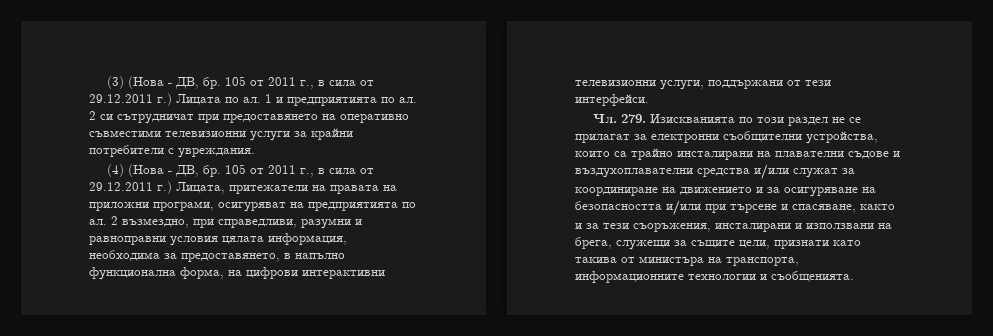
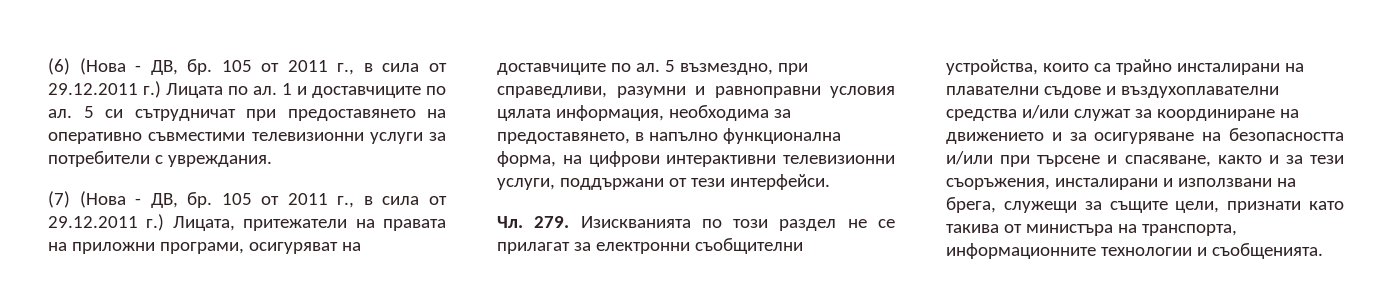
- (3) (Нова - ДВ, бр.
+ (6) (Нова - ДВ, бр.
- 1 и предприятията по ал. 2 си сътрудничат при предоставянето на оперативно съвместими телевизионни услуги за крайни потребители с увреждания.
+ 1 и доставчиците по ал. 5 си сътрудничат при предоставянето на оперативно съвместими телевизионни услуги за потребители с увреждания.
- (4) (Нова - ДВ, бр.
+ (7) (Нова - ДВ, бр.
- 105 от 2011 г., в сила от 29.12.2011 г.) Лицата, притежатели на правата на приложни програми, осигуряват на предприятията по ал. 2 възмездно, при справедливи, разумни и равноправни условия цялата информация, необходима за предоставянето, в напълно функционална форма, на цифрови интерактивни телевизионни услуги, поддържани от тези интерфейси.
+ 105 от 2011 г., в сила от 29.12.2011 г.) Лицата, притежатели на правата на приложни програми, осигуряват на доставчиците по ал. 5 възмездно, при справедливи, разумни и равноправни условия цялата информация, необходима за предоставянето, в напълно функционална форма, на цифрови интерактивни телевизионни услуги, поддържани от тези интерфейси.

